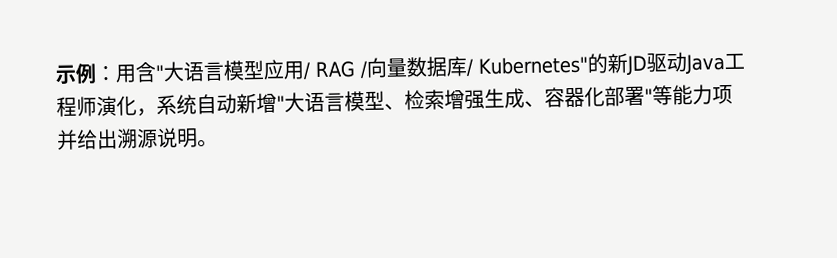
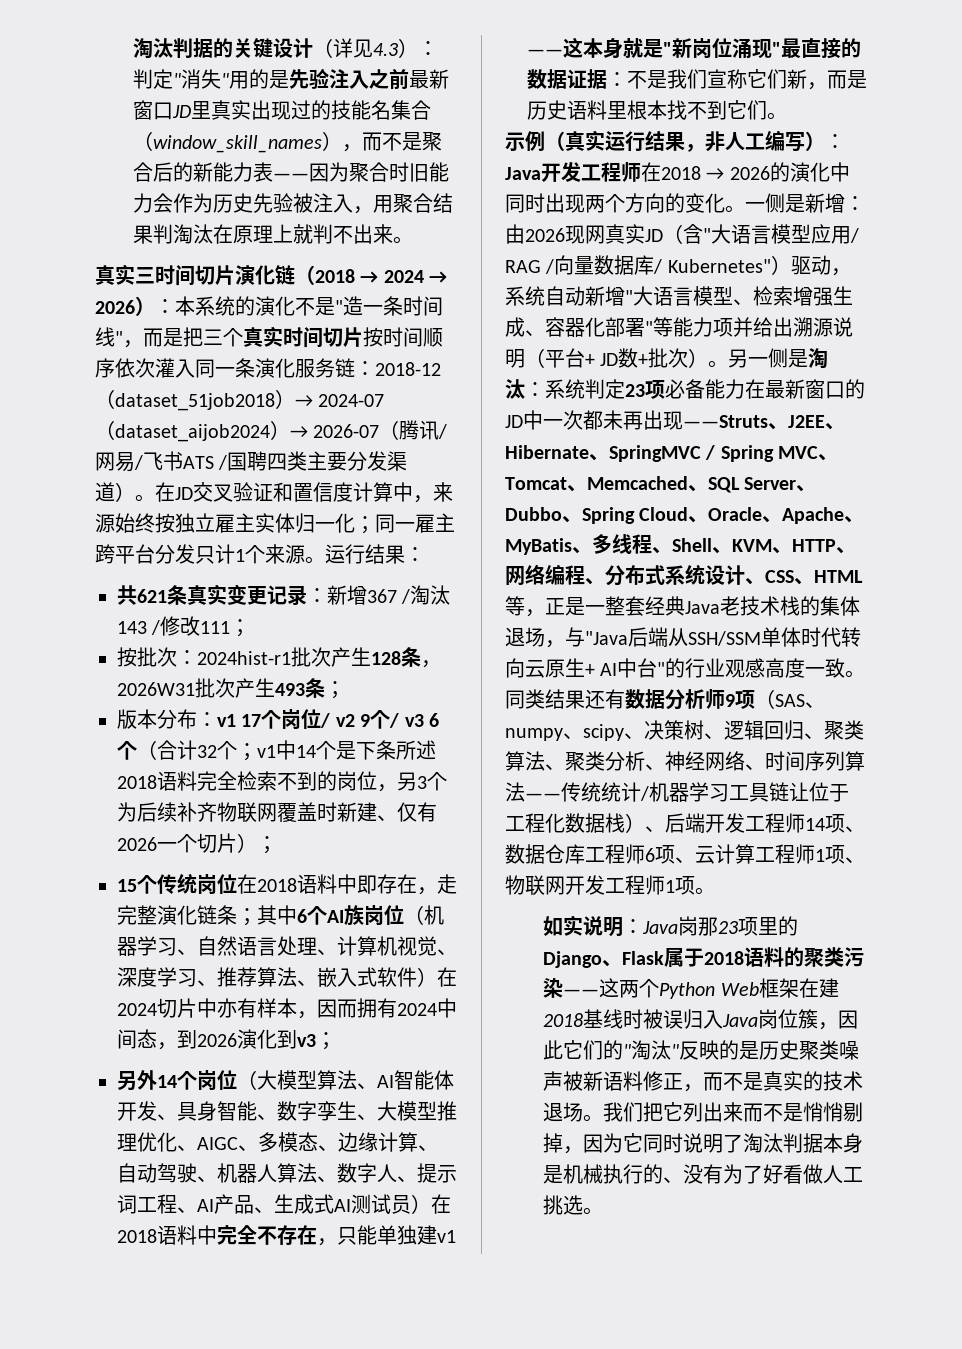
- 示例：用含"大语言模型应用/ RAG /向量数据库/ Kubernetes"的新JD驱动Java工程师演化，系统自动新增"大语言模型、检索增强生成、容器化部署"等能力项并给出溯源说明。
+ 淘汰判据的关键设计（详见4.3）：判定"消失"用的是先验注入之前最新窗口JD里真实出现过的技能名集合（window_skill_names），而不是聚合后的新能力表——因为聚合时旧能力会作为历史先验被注入，用聚合结果判淘汰在原理上就判不出来。
+ 真实三时间切片演化链（2018 → 2024 → 2026）：本系统的演化不是"造一条时间线"，而是把三个真实时间切片按时间顺序依次灌入同一条演化服务链：2018-12（dataset_51job2018）→ 2024-07（dataset_aijob2024）→ 2026-07（腾讯/网易/飞书ATS /国聘四类主要分发渠道）。在JD交叉验证和置信度计算中，来源始终按独立雇主实体归一化；同一雇主跨平台分发只计1个来源。运行结果：
+ 共621条真实变更记录：新增367 /淘汰143 /修改111；
+ 按批次：2024hist-r1批次产生128条，2026W31批次产生493条；
+ 版本分布：v1 17个岗位/ v2 9个/ v3 6个（合计32个；v1中14个是下条所述2018语料完全检索不到的岗位，另3个为后续补齐物联网覆盖时新建、仅有2026一个切片）；
+ 15个传统岗位在2018语料中即存在，走完整演化链条；其中6个AI族岗位（机器学习、自然语言处理、计算机视觉、深度学习、推荐算法、嵌入式软件）在2024切片中亦有样本，因而拥有2024中间态，到2026演化到v3；
+ 另外14个岗位（大模型算法、AI智能体开发、具身智能、数字孪生、大模型推理优化、AIGC、多模态、边缘计算、自动驾驶、机器人算法、数字人、提示词工程、AI产品、生成式AI测试员）在2018语料中完全不存在，只能单独建v1 ——这本身就是"新岗位涌现"最直接的数据证据：不是我们宣称它们新，而是历史语料里根本找不到它们。
+ 示例（真实运行结果，非人工编写）：Java开发工程师在2018 → 2026的演化中同时出现两个方向的变化。一侧是新增：由2026现网真实JD（含"大语言模型应用/ RAG /向量数据库/ Kubernetes"）驱动，系统自动新增"大语言模型、检索增强生成、容器化部署"等能力项并给出溯源说明（平台+ JD数+批次）。另一侧是淘汰：系统判定23项必备能力在最新窗口的JD中一次都未再出现——Struts、J2EE、Hibernate、SpringMVC / Spring MVC、Tomcat、Memcached、SQL Server、Dubbo、Spring Cloud、Oracle、Apache、MyBatis、多线程、Shell、KVM、HTTP、网络编程、分布式系统设计、CSS、HTML等，正是一整套经典Java老技术栈的集体退场，与"Java后端从SSH/SSM单体时代转向云原生+ AI中台"的行业观感高度一致。同类结果还有数据分析师9项（SAS、numpy、scipy、决策树、逻辑回归、聚类算法、聚类分析、神经网络、时间序列算法——传统统计/机器学习工具链让位于工程化数据栈）、后端开发工程师14项、数据仓库工程师6项、云计算工程师1项、物联网开发工程师1项。
+ 如实说明：Java岗那23项里的Django、Flask属于2018语料的聚类污染——这两个Python Web框架在建2018基线时被误归入Java岗位簇，因此它们的"淘汰"反映的是历史聚类噪声被新语料修正，而不是真实的技术退场。我们把它列出来而不是悄悄剔掉，因为它同时说明了淘汰判据本身是机械执行的、没有为了好看做人工挑选。

